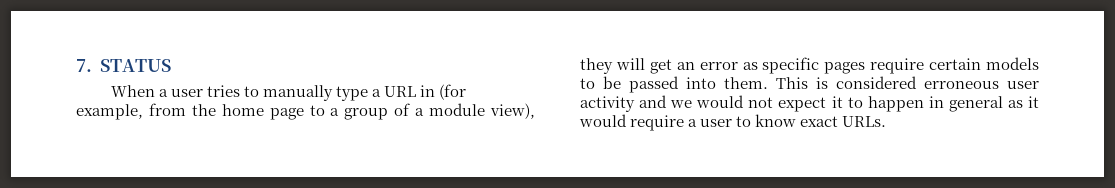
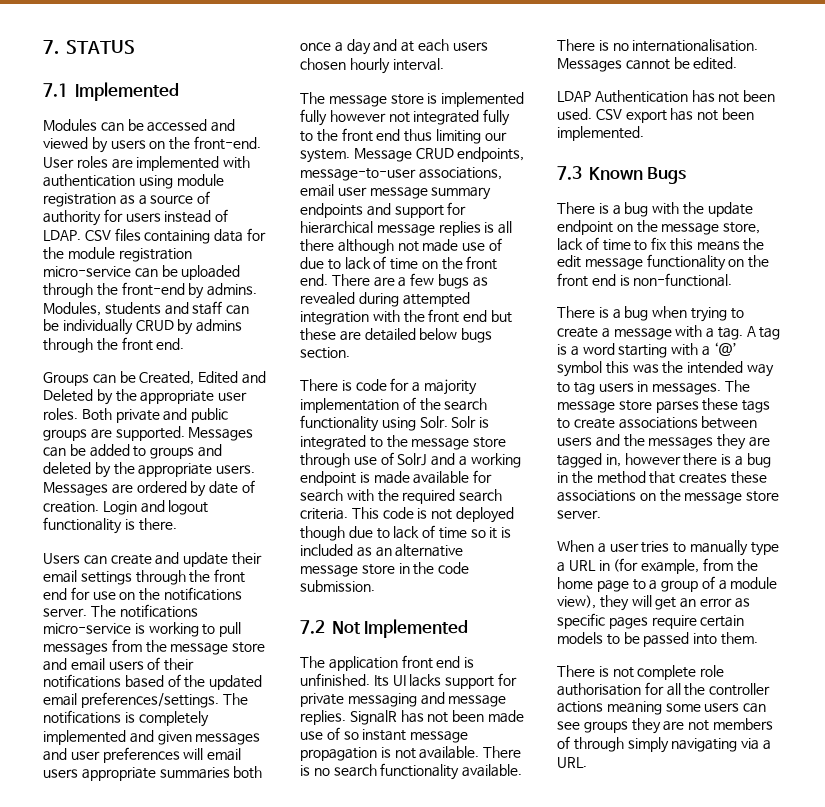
+ 7.1 Implemented
+ Modules can be accessed and viewed by users on the front-end. User roles are implemented with authentication using module registration as a source of authority for users instead of LDAP. CSV files containing data for the module registration micro-service can be uploaded through the front-end by admins. Modules, students and staff can be individually CRUD by admins through the front end.
+ Groups can be Created, Edited and Deleted by the appropriate user roles. Both private and public groups are supported. Messages can be added to groups and deleted by the appropriate users. Messages are ordered by date of creation. Login and logout functionality is there.
+ Users can create and update their email settings through the front end for use on the notifications server. The notifications micro-service is working to pull messages from the message store and email users of their notifications based of the updated email preferences/settings. The notifications is completely implemented and given messages and user preferences will email users appropriate summaries both once a day and at each users chosen hourly interval.
+ The message store is implemented fully however not integrated fully to the front end thus limiting our system. Message CRUD endpoints, message-to-user associations, email user message summary endpoints and support for hierarchical message replies is all there although not made use of due to lack of time on the front end. There are a few bugs as revealed during attempted integration with the front end but these are detailed below bugs section.
+ There is code for a majority implementation of the search functionality using Solr. Solr is integrated to the message store through use of SolrJ and a working endpoint is made available for search with the required search criteria. This code is not deployed though due to lack of time so it is included as an alternative message store in the code submission.
+ 7.2 Not Implemented
+ The application front end is unfinished. Its UI lacks support for private messaging and message replies. SignalR has not been made use of so instant message propagation is not available. There is no search functionality available. There is no internationalisation. Messages cannot be edited.
+ LDAP Authentication has not been used. CSV export has not been implemented.
+ 7.3 Known Bugs
+ There is a bug with the update endpoint on the message store, lack of time to fix this means the edit message functionality on the front end is non-functional.
+ There is a bug when trying to create a message with a tag. A tag is a word starting with a ‘@’ symbol this was the intended way to tag users in messages. The message store parses these tags to create associations between users and the messages they are tagged in, however there is a bug in the method that creates these associations on the message store server.
- When a user tries to manually type a URL in (for example, from the home page to a group of a module view), they will get an error as specific pages require certain models to be passed into them. This is considered erroneous user activity and we would not expect it to happen in general as it would require a user to know exact URLs.
+ When a user tries to manually type a URL in (for example, from the home page to a group of a module view), they will get an error as specific pages require certain models to be passed into them.
+ There is not complete role authorisation for all the controller actions meaning some users can see groups they are not members of through simply navigating via a URL.

